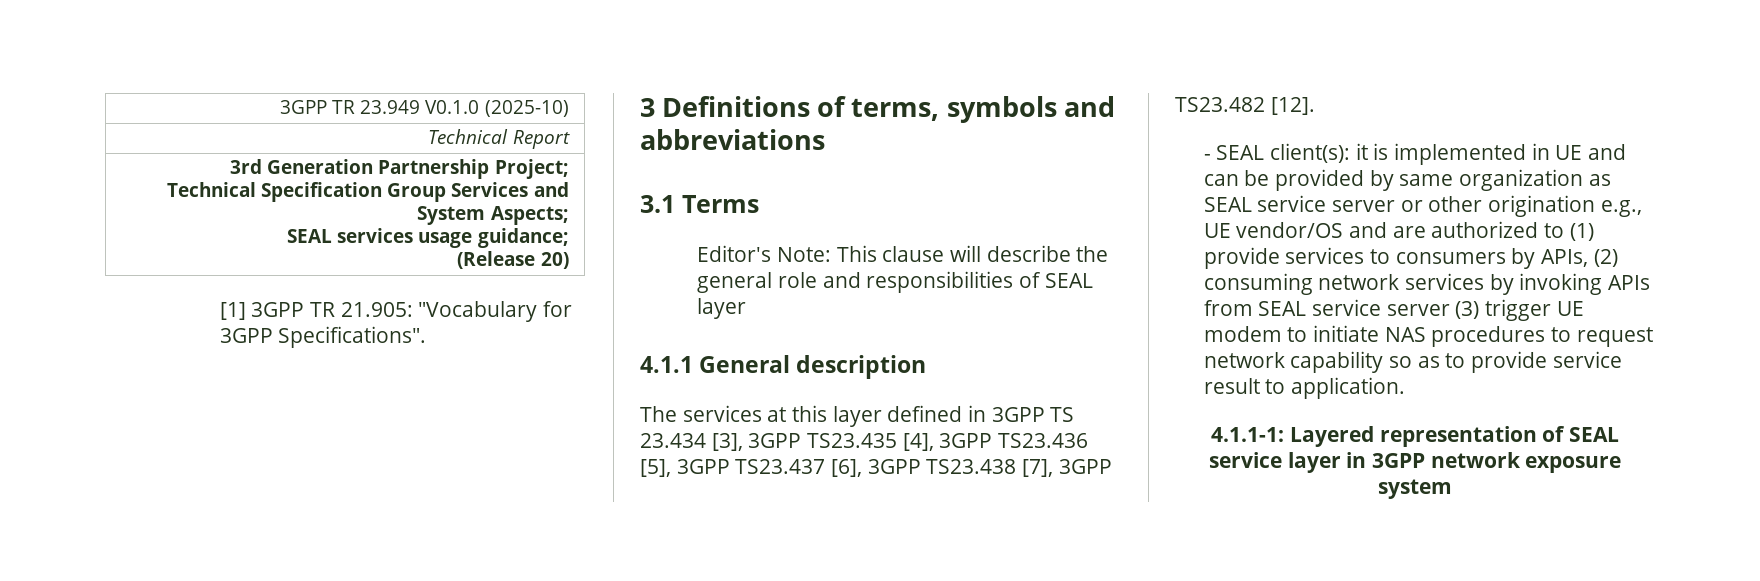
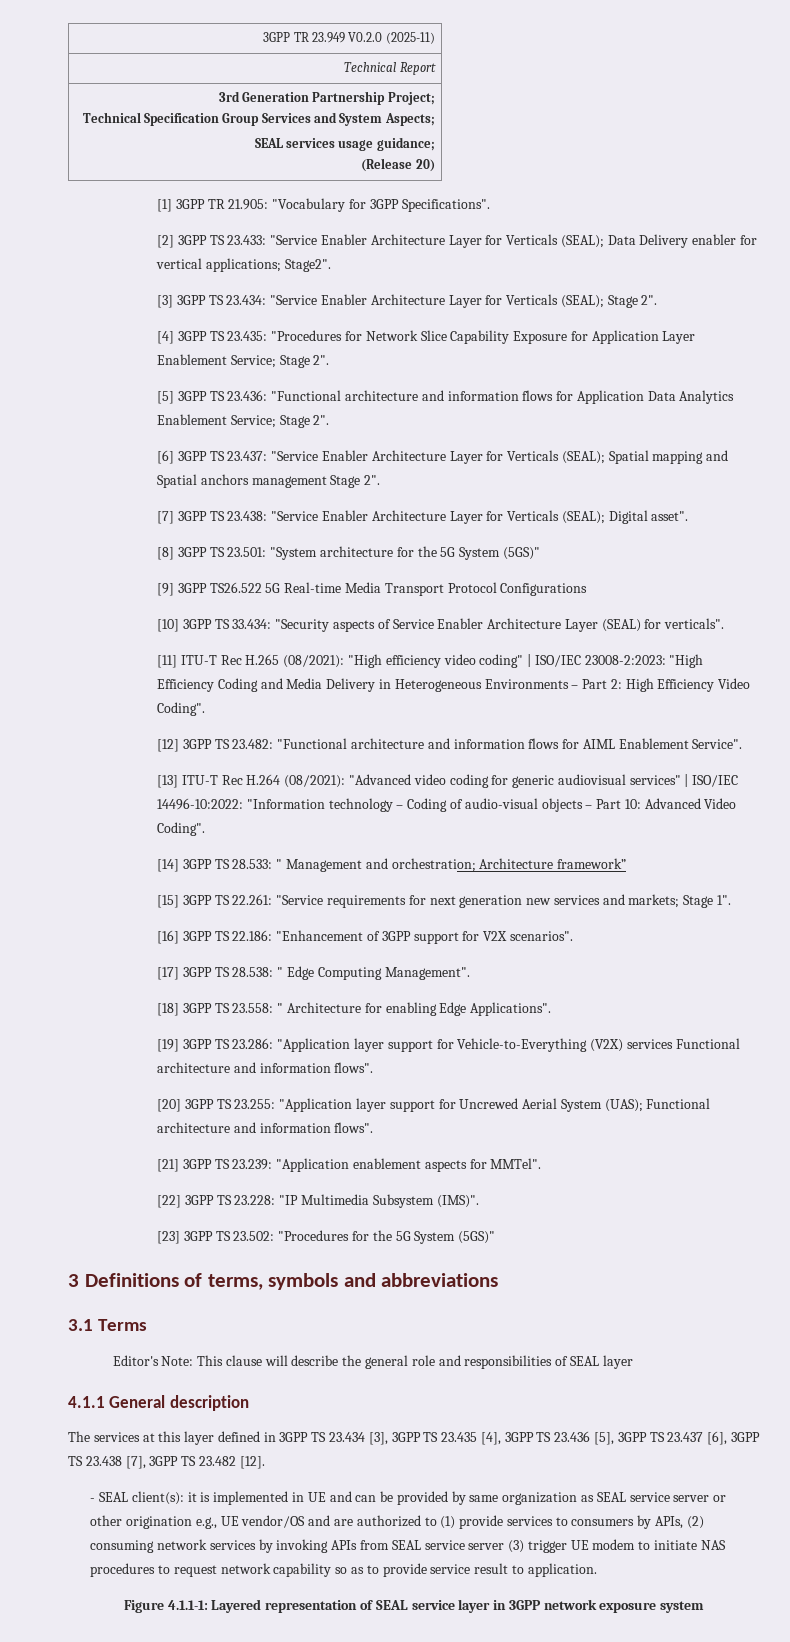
- 3GPP TR 23.949 V0.1.0 (2025-10)
+ 3GPP TR 23.949 V0.2.0 (2025-11)
+ [2] 3GPP TS 23.433: "Service Enabler Architecture Layer for Verticals (SEAL); Data Delivery enabler for vertical applications; Stage2".
+ [3] 3GPP TS 23.434: "Service Enabler Architecture Layer for Verticals (SEAL); Stage 2".
+ [4] 3GPP TS 23.435: "Procedures for Network Slice Capability Exposure for Application Layer Enablement Service; Stage 2".
+ [5] 3GPP TS 23.436: "Functional architecture and information flows for Application Data Analytics Enablement Service; Stage 2".
+ [6] 3GPP TS 23.437: "Service Enabler Architecture Layer for Verticals (SEAL); Spatial mapping and Spatial anchors management Stage 2".
+ [7] 3GPP TS 23.438: "Service Enabler Architecture Layer for Verticals (SEAL); Digital asset".
+ [8] 3GPP TS 23.501: "System architecture for the 5G System (5GS)"
+ [9] 3GPP TS26.522 5G Real-time Media Transport Protocol Configurations
+ [10] 3GPP TS 33.434: "Security aspects of Service Enabler Architecture Layer (SEAL) for verticals".
+ [11] ITU-T Rec H.265 (08/2021): "High efficiency video coding" | ISO/IEC 23008-2:2023: "High Efficiency Coding and Media Delivery in Heterogeneous Environments – Part 2: High Efficiency Video Coding".
+ [12] 3GPP TS 23.482: "Functional architecture and information flows for AIML Enablement Service".
+ [13] ITU-T Rec H.264 (08/2021): "Advanced video coding for generic audiovisual services" | ISO/IEC 14496-10:2022: "Information technology – Coding of audio-visual objects – Part 10: Advanced Video Coding".
+ [14] 3GPP TS 28.533: " Management and orchestration; Architecture framework”
+ [15] 3GPP TS 22.261: "Service requirements for next generation new services and markets; Stage 1".
+ [16] 3GPP TS 22.186: "Enhancement of 3GPP support for V2X scenarios".
+ [17] 3GPP TS 28.538: " Edge Computing Management".
+ [18] 3GPP TS 23.558: " Architecture for enabling Edge Applications".
+ [19] 3GPP TS 23.286: "Application layer support for Vehicle-to-Everything (V2X) services Functional architecture and information flows".
+ [20] 3GPP TS 23.255: "Application layer support for Uncrewed Aerial System (UAS); Functional architecture and information flows".
+ [21] 3GPP TS 23.239: "Application enablement aspects for MMTel".
+ [22] 3GPP TS 23.228: "IP Multimedia Subsystem (IMS)".
+ [23] 3GPP TS 23.502: "Procedures for the 5G System (5GS)"
- The services at this layer defined in 3GPP TS 23.434 [3], 3GPP TS23.435 [4], 3GPP TS23.436 [5], 3GPP TS23.437 [6], 3GPP TS23.438 [7], 3GPP TS23.482 [12].
+ The services at this layer defined in 3GPP TS 23.434 [3], 3GPP TS 23.435 [4], 3GPP TS 23.436 [5], 3GPP TS 23.437 [6], 3GPP TS 23.438 [7], 3GPP TS 23.482 [12].
- 4.1.1-1: Layered representation of SEAL service layer in 3GPP network exposure system
+ Figure 4.1.1-1: Layered representation of SEAL service layer in 3GPP network exposure system

